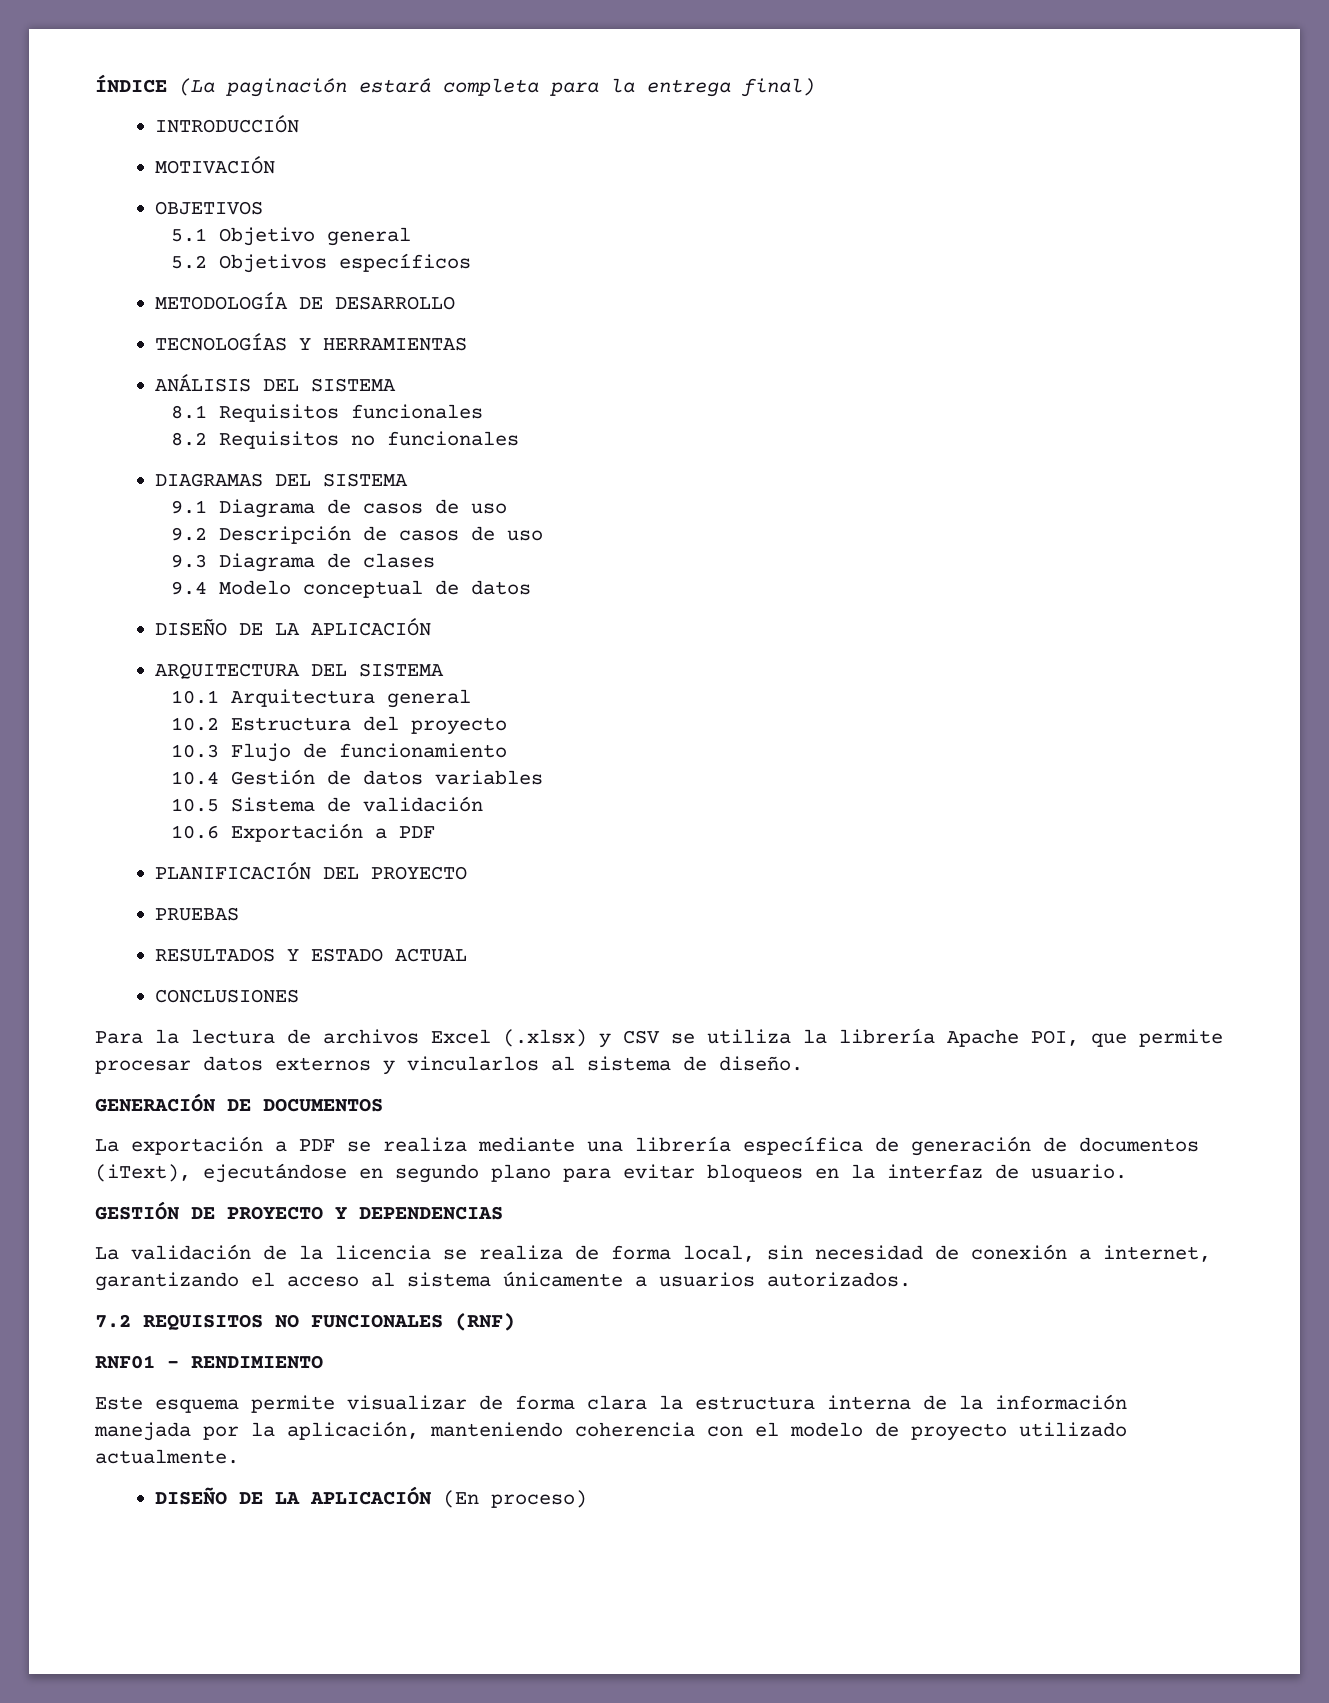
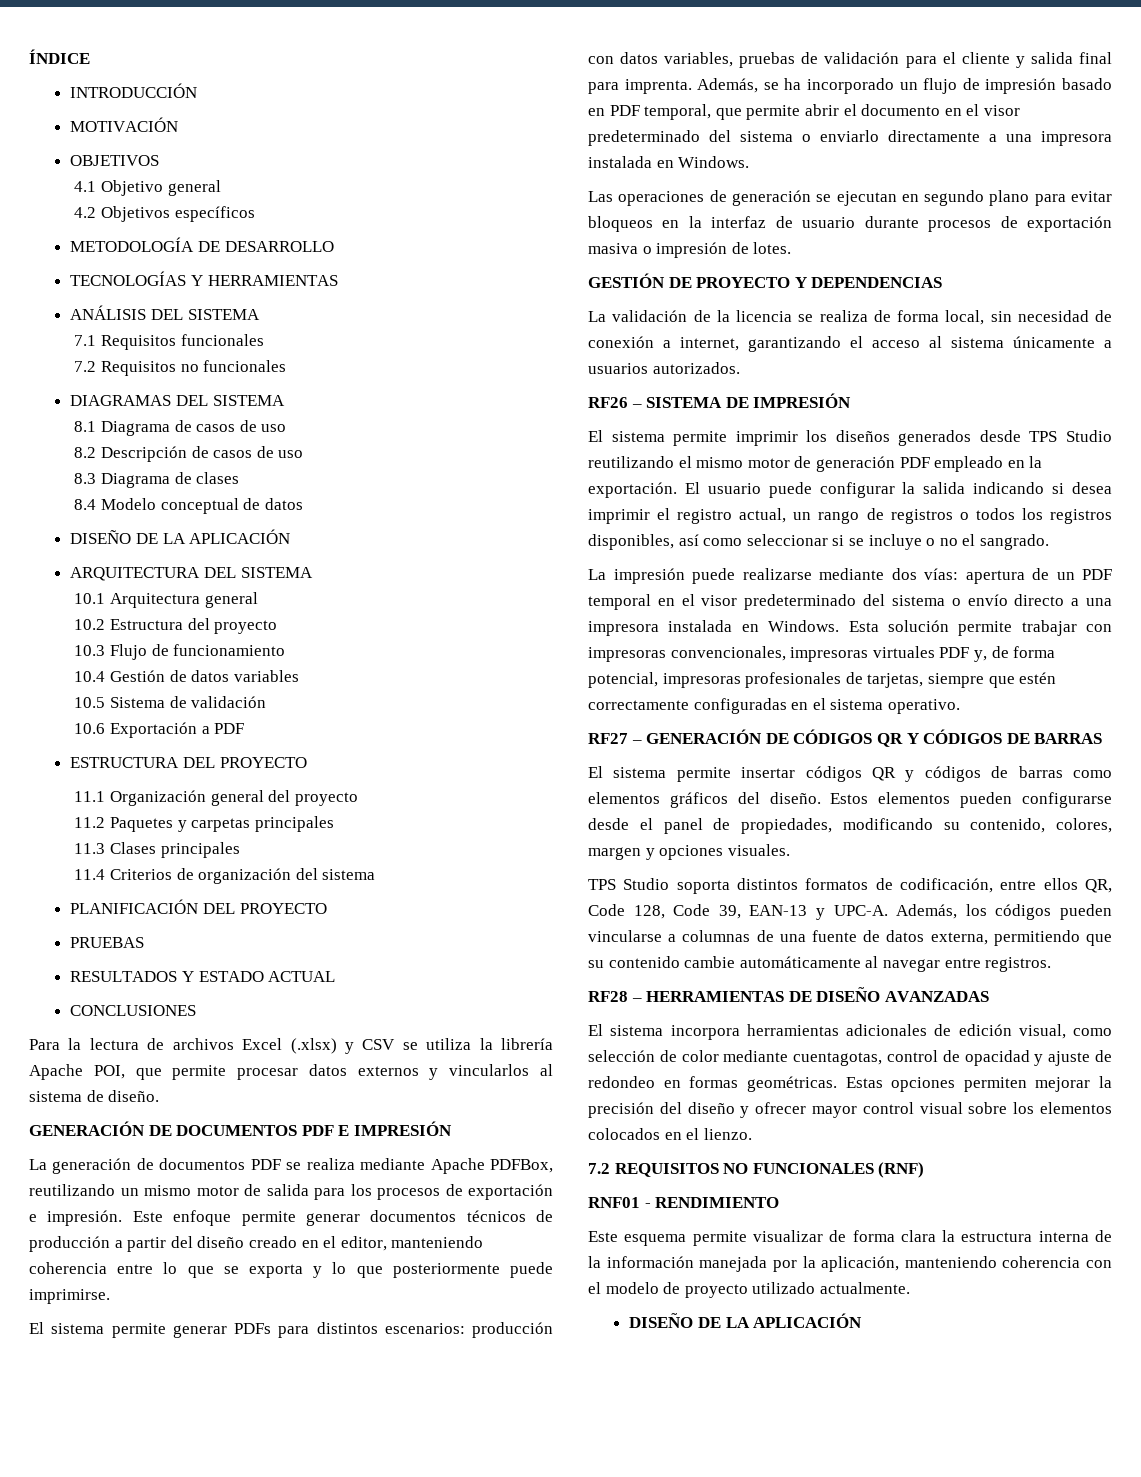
- ÍNDICE (La paginación estará completa para la entrega final)
+ ÍNDICE
- 5.1 Objetivo general
+ 4.1 Objetivo general
- 5.2 Objetivos específicos
+ 4.2 Objetivos específicos
- 8.1 Requisitos funcionales
+ 7.1 Requisitos funcionales
- 8.2 Requisitos no funcionales
+ 7.2 Requisitos no funcionales
- 9.1 Diagrama de casos de uso
+ 8.1 Diagrama de casos de uso
- 9.2 Descripción de casos de uso
+ 8.2 Descripción de casos de uso
- 9.3 Diagrama de clases
+ 8.3 Diagrama de clases
- 9.4 Modelo conceptual de datos
+ 8.4 Modelo conceptual de datos
+ ESTRUCTURA DEL PROYECTO
+ 11.1 Organización general del proyecto
+ 11.2 Paquetes y carpetas principales
+ 11.3 Clases principales
+ 11.4 Criterios de organización del sistema
- GENERACIÓN DE DOCUMENTOS
- La exportación a PDF se realiza mediante una librería específica de generación de documentos (iText), ejecutándose en segundo plano para evitar bloqueos en la interfaz de usuario.
+ GENERACIÓN DE DOCUMENTOS PDF E IMPRESIÓN
+ La generación de documentos PDF se realiza mediante Apache PDFBox, reutilizando un mismo motor de salida para los procesos de exportación e impresión. Este enfoque permite generar documentos técnicos de producción a partir del diseño creado en el editor, manteniendo coherencia entre lo que se exporta y lo que posteriormente puede imprimirse.
+ El sistema permite generar PDFs para distintos escenarios: producción con datos variables, pruebas de validación para el cliente y salida final para imprenta. Además, se ha incorporado un flujo de impresión basado en PDF temporal, que permite abrir el documento en el visor predeterminado del sistema o enviarlo directamente a una impresora instalada en Windows.
+ Las operaciones de generación se ejecutan en segundo plano para evitar bloqueos en la interfaz de usuario durante procesos de exportación masiva o impresión de lotes.
+ RF26 – SISTEMA DE IMPRESIÓN
+ El sistema permite imprimir los diseños generados desde TPS Studio reutilizando el mismo motor de generación PDF empleado en la exportación. El usuario puede configurar la salida indicando si desea imprimir el registro actual, un rango de registros o todos los registros disponibles, así como seleccionar si se incluye o no el sangrado.
+ La impresión puede realizarse mediante dos vías: apertura de un PDF temporal en el visor predeterminado del sistema o envío directo a una impresora instalada en Windows. Esta solución permite trabajar con impresoras convencionales, impresoras virtuales PDF y, de forma potencial, impresoras profesionales de tarjetas, siempre que estén correctamente configuradas en el sistema operativo.
+ RF27 – GENERACIÓN DE CÓDIGOS QR Y CÓDIGOS DE BARRAS
+ El sistema permite insertar códigos QR y códigos de barras como elementos gráficos del diseño. Estos elementos pueden configurarse desde el panel de propiedades, modificando su contenido, colores, margen y opciones visuales.
+ TPS Studio soporta distintos formatos de codificación, entre ellos QR, Code 128, Code 39, EAN-13 y UPC-A. Además, los códigos pueden vincularse a columnas de una fuente de datos externa, permitiendo que su contenido cambie automáticamente al navegar entre registros.
+ RF28 – HERRAMIENTAS DE DISEÑO AVANZADAS
+ El sistema incorpora herramientas adicionales de edición visual, como selección de color mediante cuentagotas, control de opacidad y ajuste de redondeo en formas geométricas. Estas opciones permiten mejorar la precisión del diseño y ofrecer mayor control visual sobre los elementos colocados en el lienzo.
  Este esquema permite visualizar de forma clara la estructura interna de la información manejada por la aplicación, manteniendo coherencia con el modelo de proyecto utilizado actualmente.
- DISEÑO DE LA APLICACIÓN (En proceso)
+ DISEÑO DE LA APLICACIÓN

